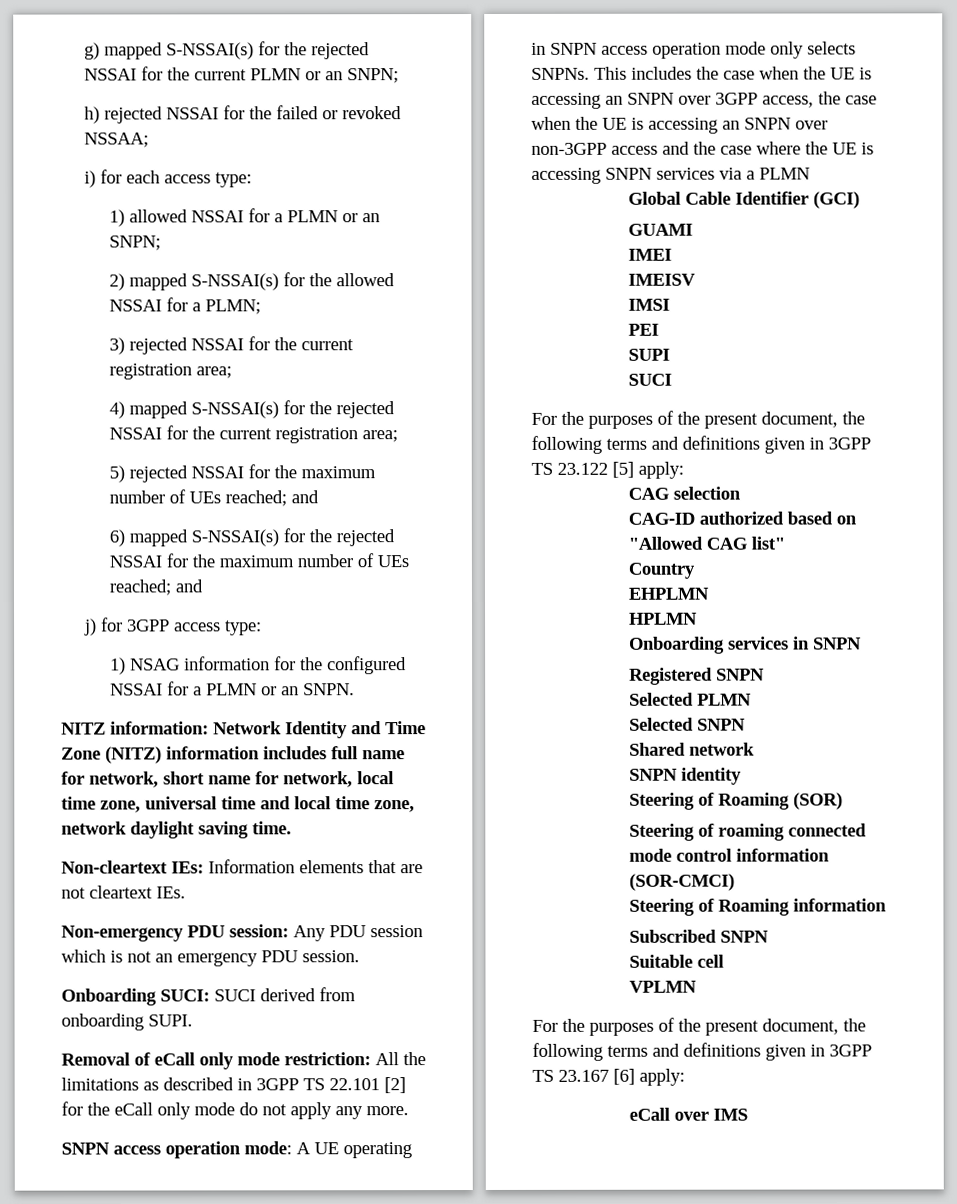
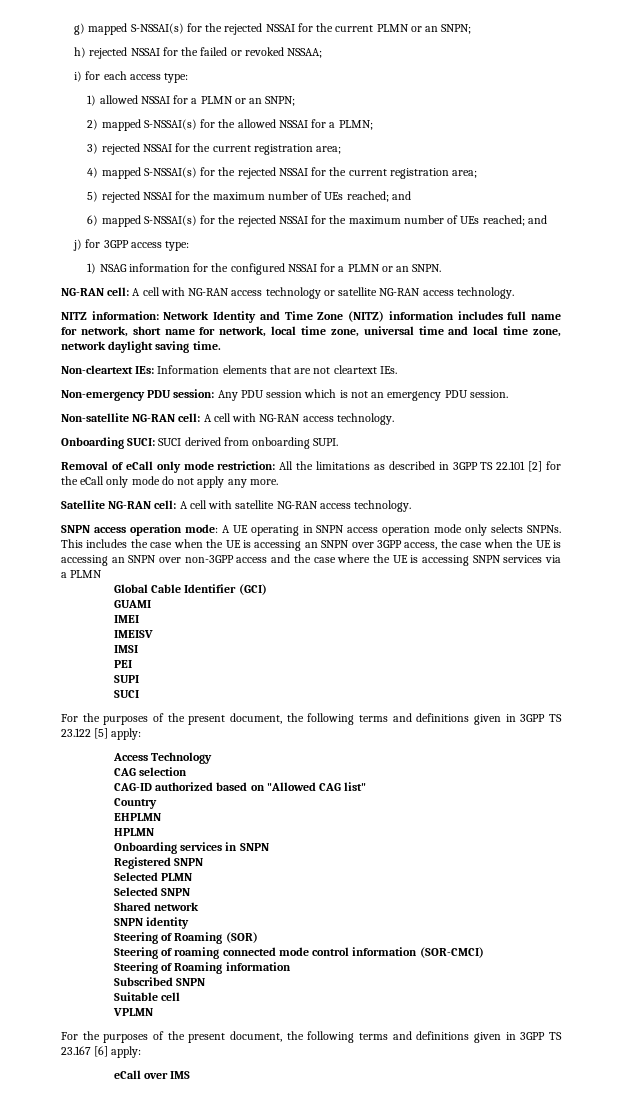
+ NG-RAN cell: A cell with NG-RAN access technology or satellite NG-RAN access technology.
+ Non-satellite NG-RAN cell: A cell with NG-RAN access technology.
+ Satellite NG-RAN cell: A cell with satellite NG-RAN access technology.
+ Access Technology

